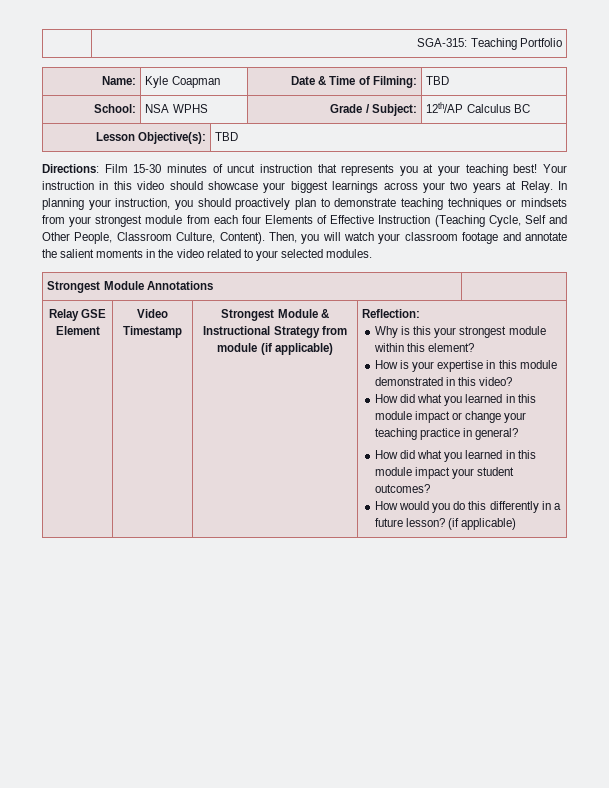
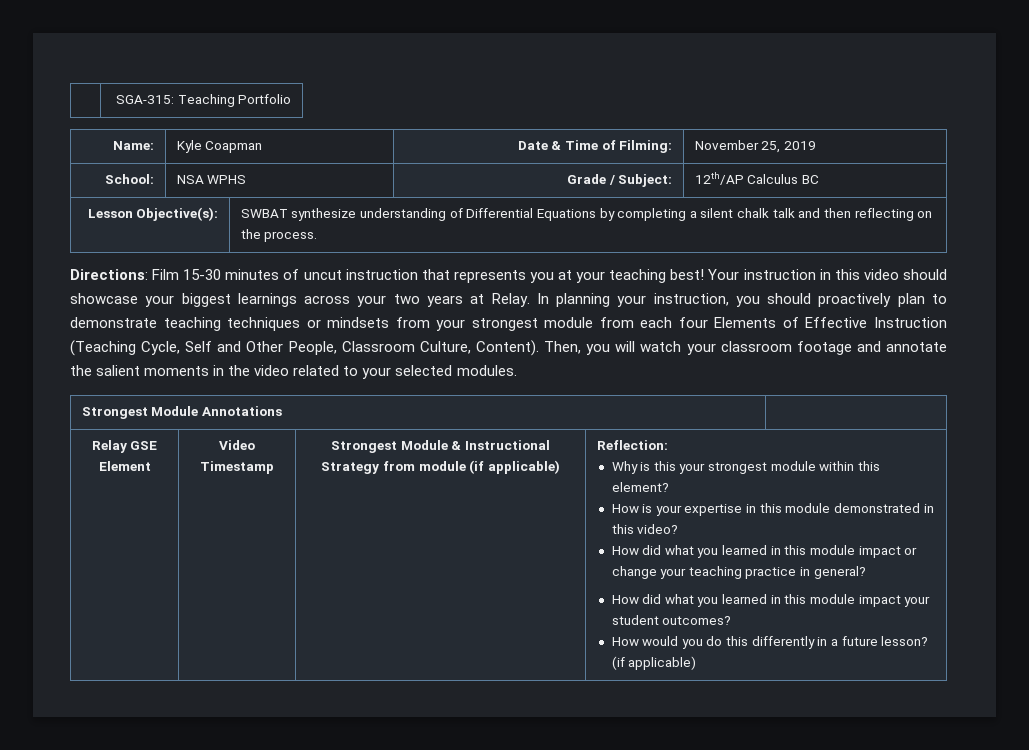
- Name: | Kyle Coapman | Date & Time of Filming: | TBD
+ Name: | Kyle Coapman | Date & Time of Filming: | November 25, 2019
- Lesson Objective(s): | TBD
+ Lesson Objective(s): | SWBAT synthesize understanding of Differential Equations by completing a silent chalk talk and then reflecting on the process.

